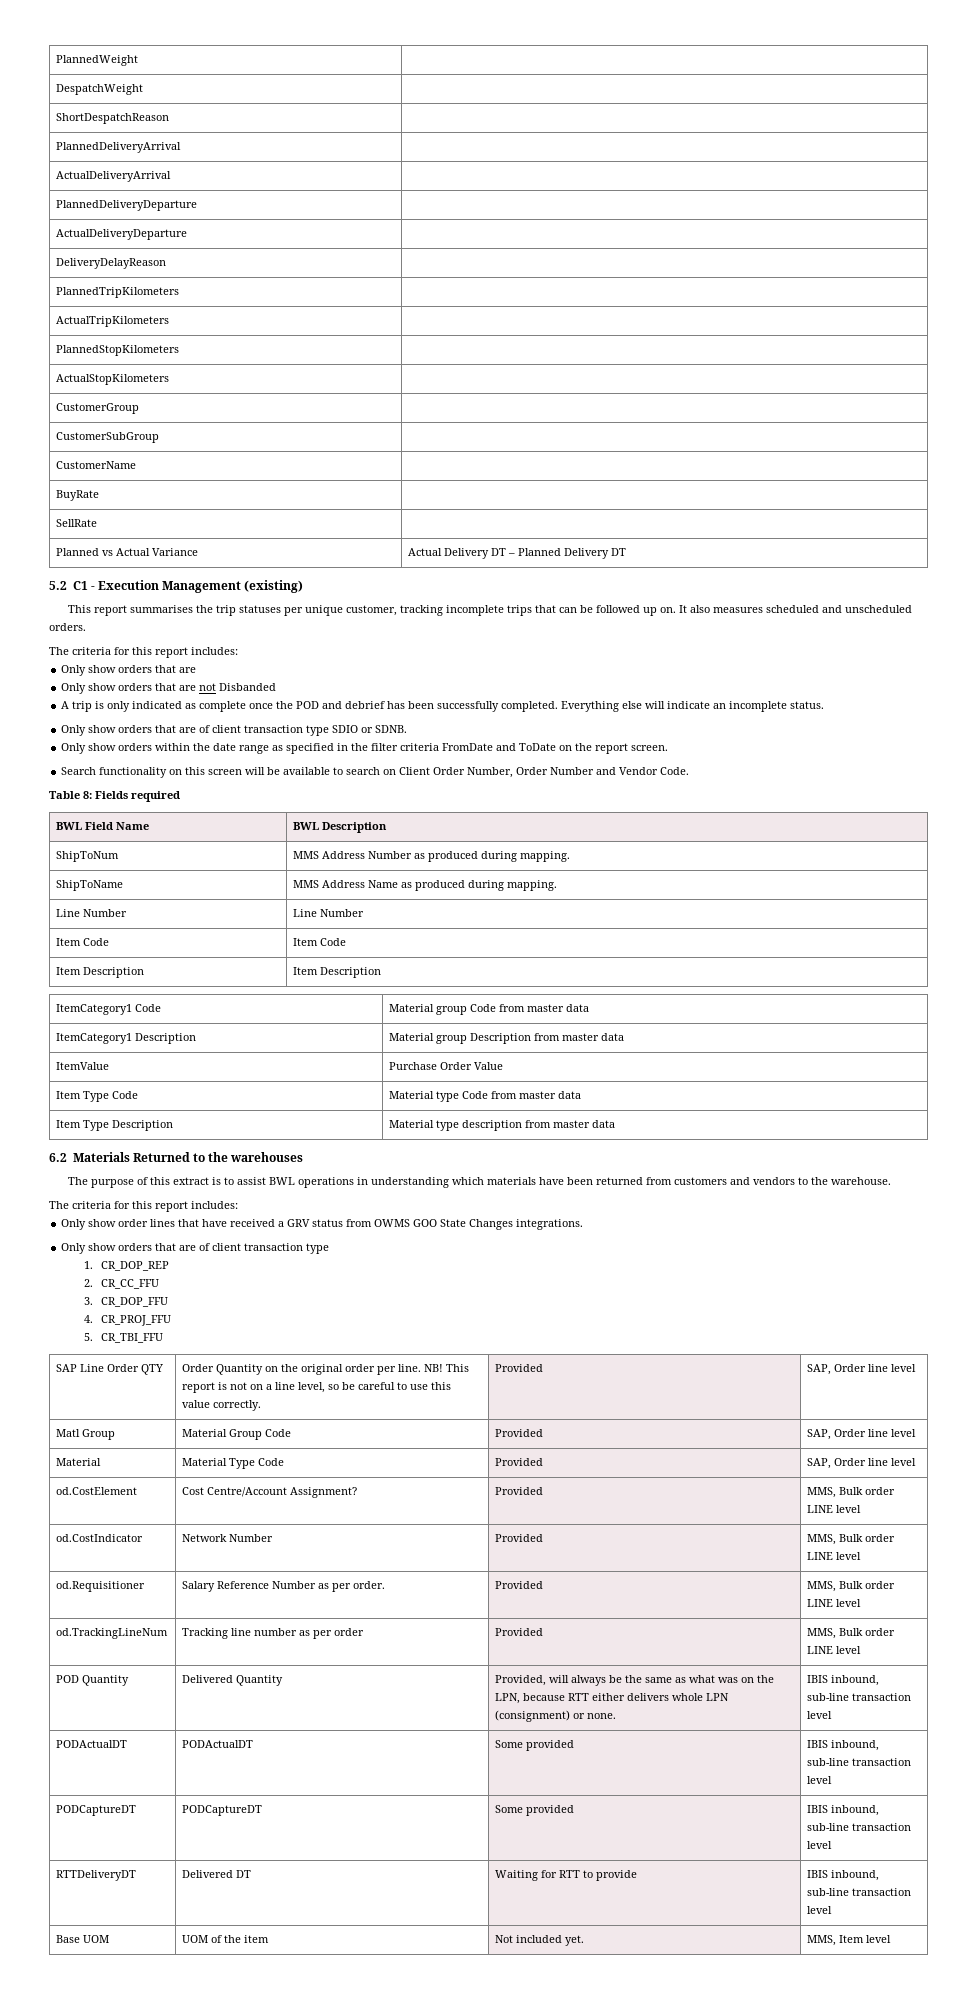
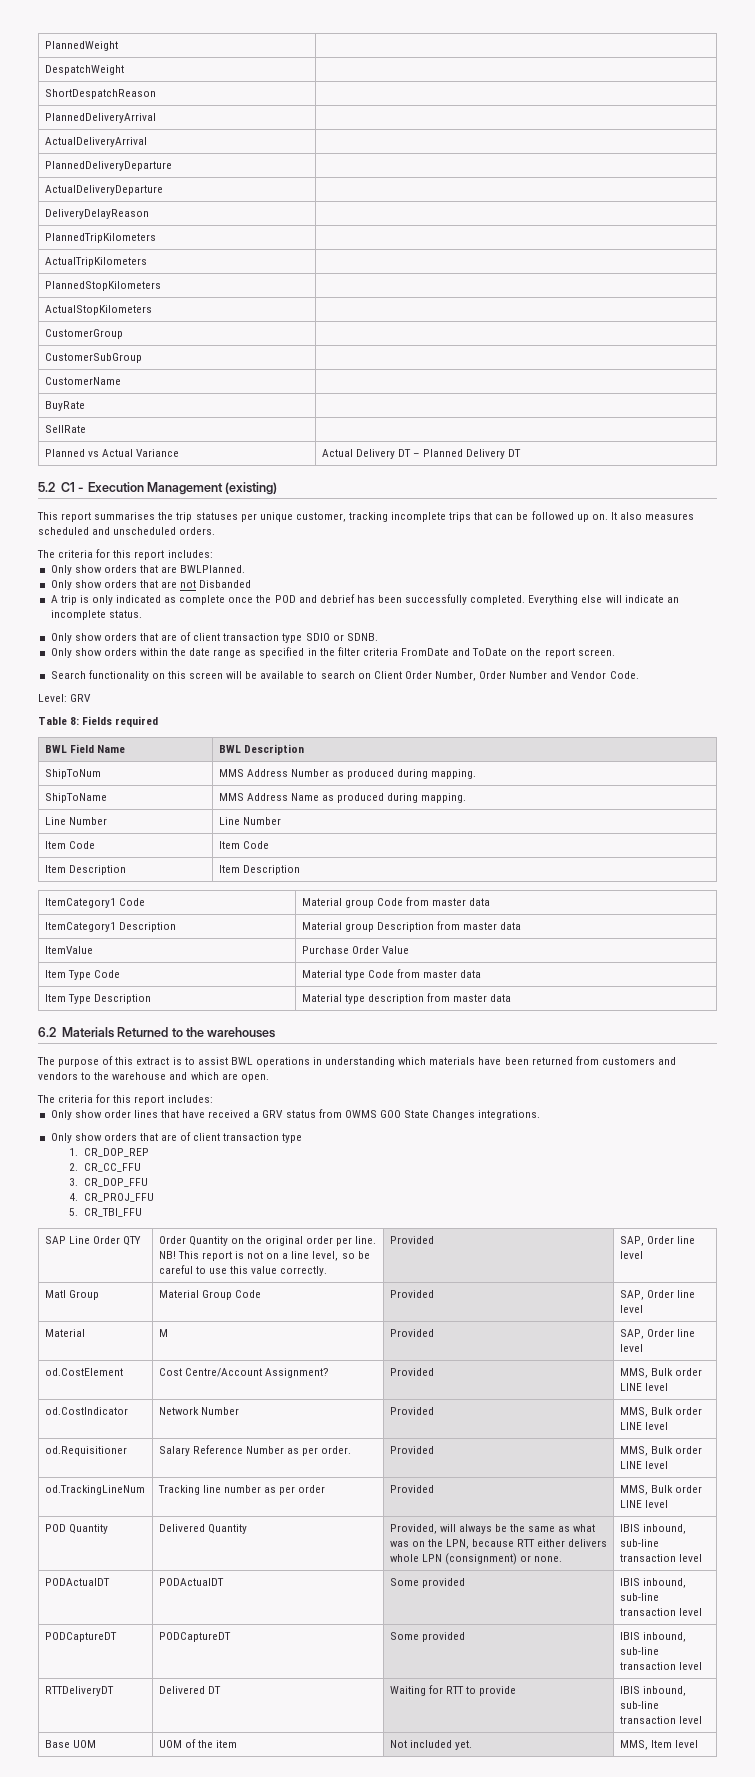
  It also measures scheduled and unscheduled orders.
  The criteria for this report includes:
- Only show orders that are
+ Only show orders that are BWLPlanned.
+ Level: GRV
- The purpose of this extract is to assist BWL operations in understanding which materials have been returned from customers and vendors to the warehouse.
+ The purpose of this extract is to assist BWL operations in understanding which materials have been returned from customers and vendors to the warehouse and which are open.
- Material | Material Type Code | Provided | SAP, Order line level
+ Material | M | Provided | SAP, Order line level

